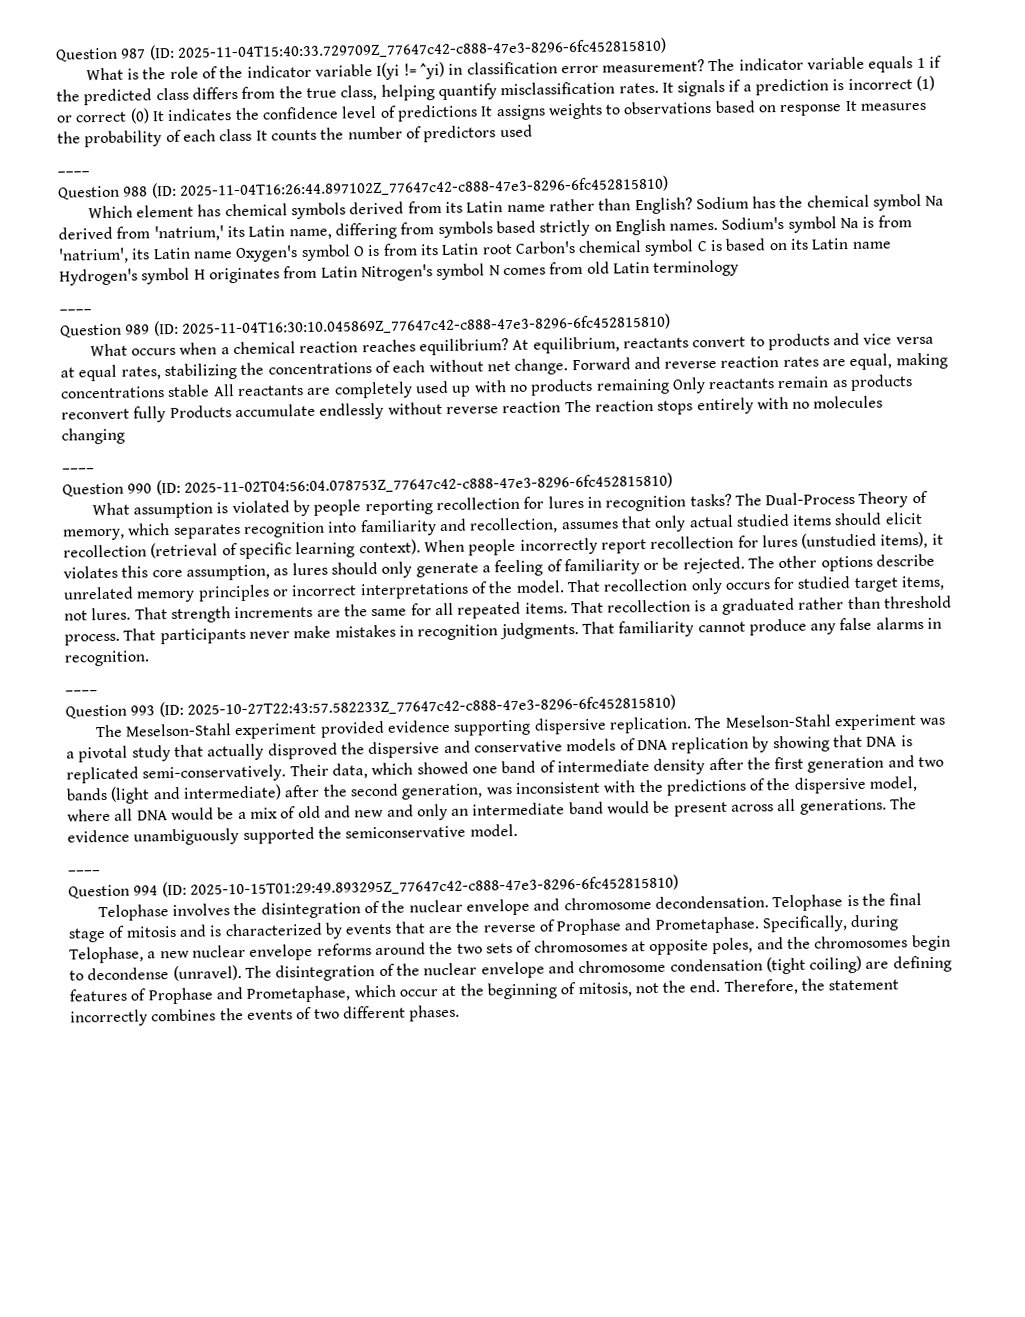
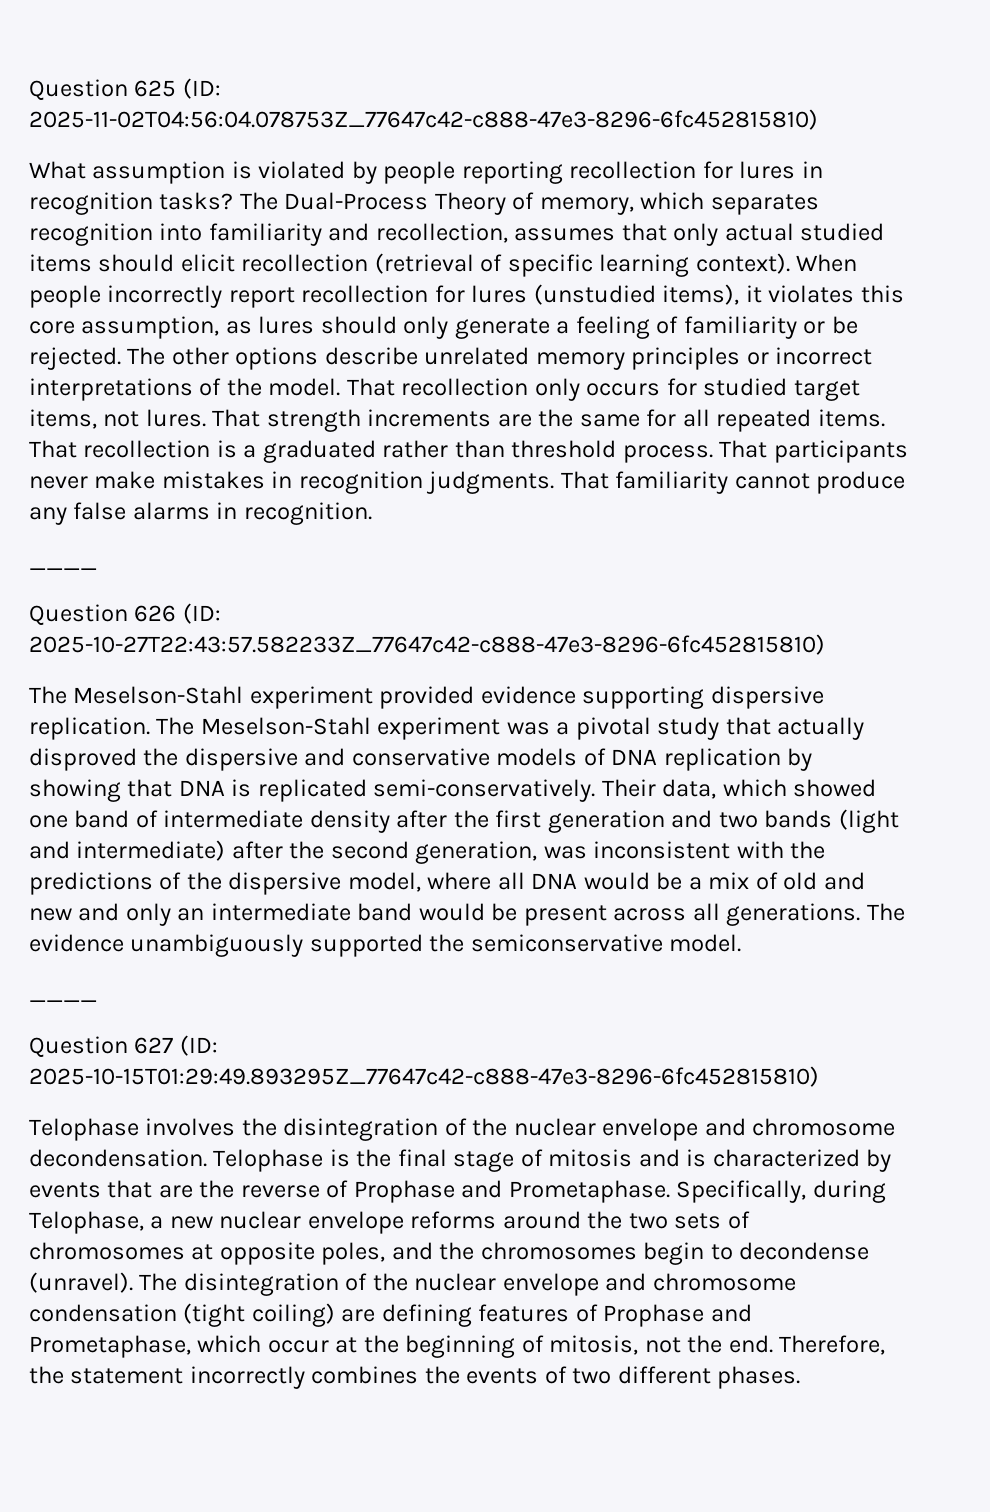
- Question 987 (ID: 2025-11-04T15:40:33.729709Z_77647c42-c888-47e3-8296-6fc452815810)
- What is the role of the indicator variable I(yi != ˆyi) in classification error measurement? The indicator variable equals 1 if the predicted class differs from the true class, helping quantify misclassification rates. It signals if a prediction is incorrect (1) or correct (0) It indicates the confidence level of predictions It assigns weights to observations based on response It measures the probability of each class It counts the number of predictors used
- ____
- Question 988 (ID: 2025-11-04T16:26:44.897102Z_77647c42-c888-47e3-8296-6fc452815810)
- Which element has chemical symbols derived from its Latin name rather than English? Sodium has the chemical symbol Na derived from 'natrium,' its Latin name, differing from symbols based strictly on English names. Sodium's symbol Na is from 'natrium', its Latin name Oxygen's symbol O is from its Latin root Carbon's chemical symbol C is based on its Latin name Hydrogen's symbol H originates from Latin Nitrogen's symbol N comes from old Latin terminology
- ____
- Question 989 (ID: 2025-11-04T16:30:10.045869Z_77647c42-c888-47e3-8296-6fc452815810)
- What occurs when a chemical reaction reaches equilibrium? At equilibrium, reactants convert to products and vice versa at equal rates, stabilizing the concentrations of each without net change. Forward and reverse reaction rates are equal, making concentrations stable All reactants are completely used up with no products remaining Only reactants remain as products reconvert fully Products accumulate endlessly without reverse reaction The reaction stops entirely with no molecules changing
- ____
- Question 990 (ID: 2025-11-02T04:56:04.078753Z_77647c42-c888-47e3-8296-6fc452815810)
+ Question 625 (ID: 2025-11-02T04:56:04.078753Z_77647c42-c888-47e3-8296-6fc452815810)
- Question 993 (ID: 2025-10-27T22:43:57.582233Z_77647c42-c888-47e3-8296-6fc452815810)
+ Question 626 (ID: 2025-10-27T22:43:57.582233Z_77647c42-c888-47e3-8296-6fc452815810)
- Question 994 (ID: 2025-10-15T01:29:49.893295Z_77647c42-c888-47e3-8296-6fc452815810)
+ Question 627 (ID: 2025-10-15T01:29:49.893295Z_77647c42-c888-47e3-8296-6fc452815810)

